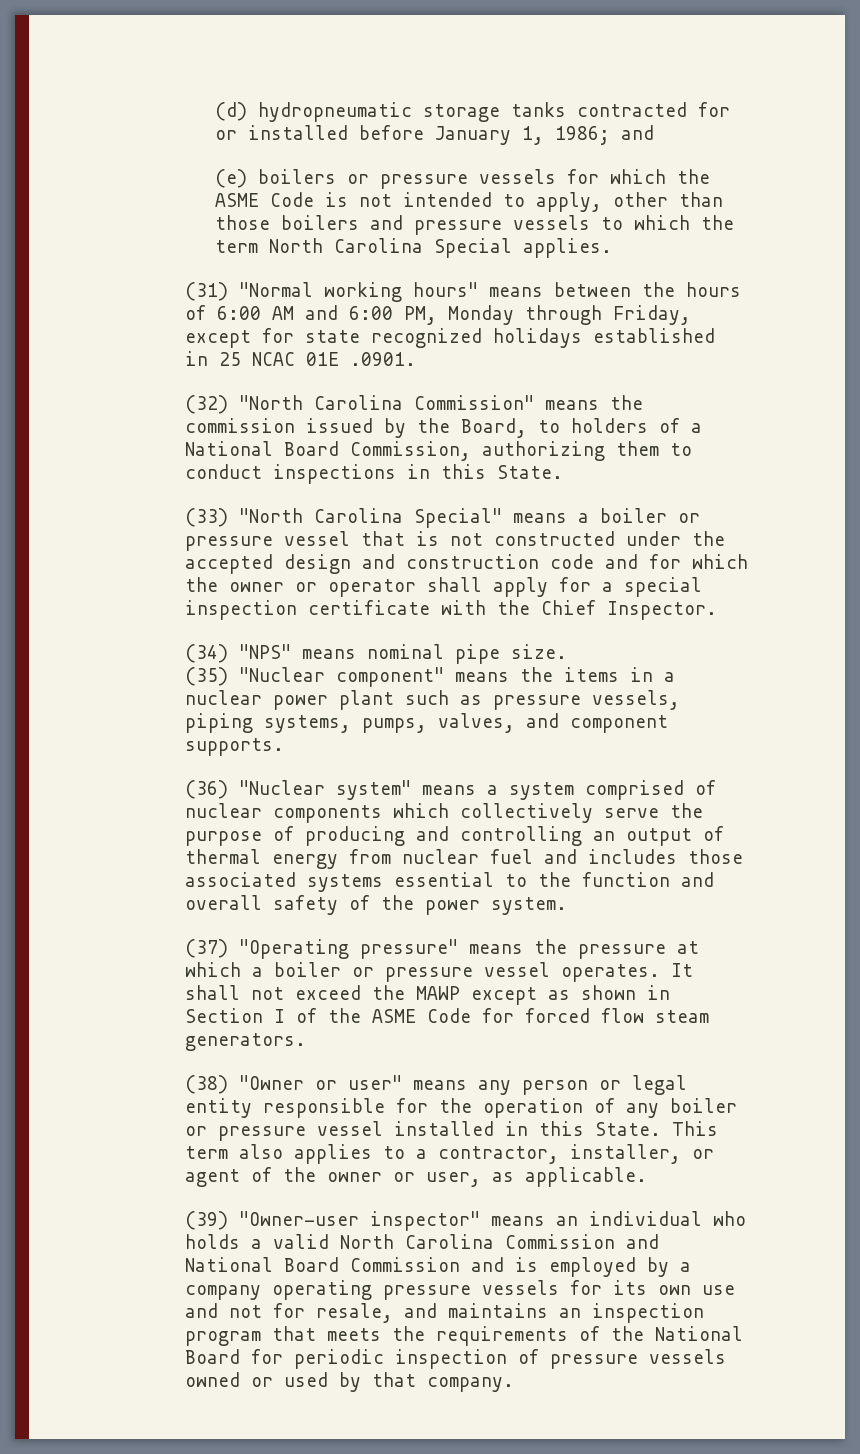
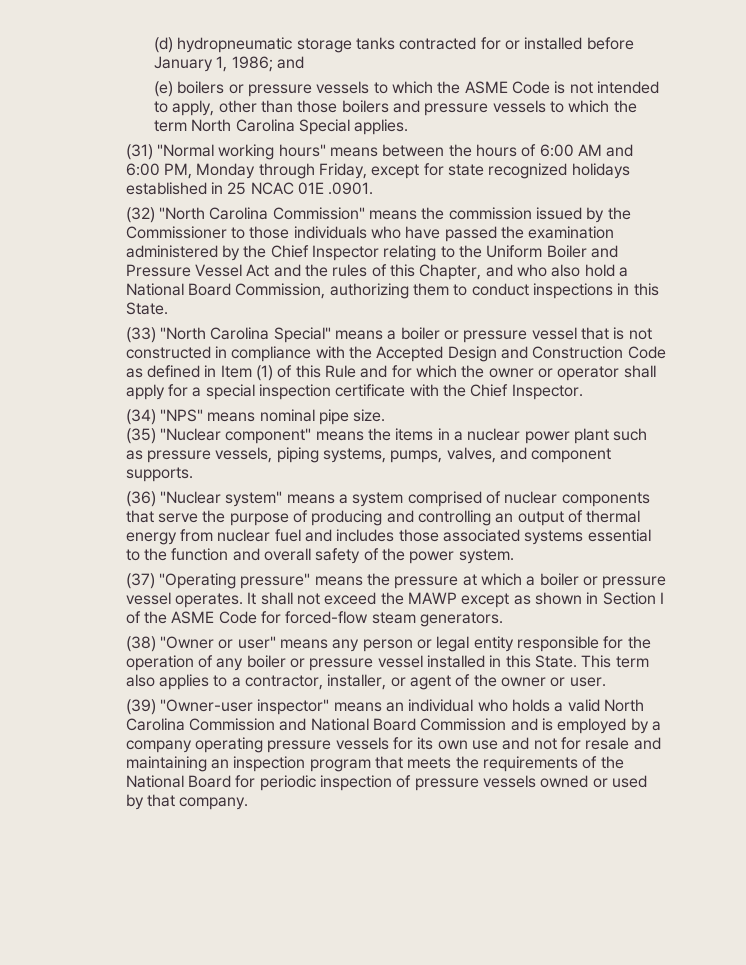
- (e) boilers or pressure vessels for which the ASME Code is not intended to apply, other than those boilers and pressure vessels to which the term North Carolina Special applies.
+ (e) boilers or pressure vessels to which the ASME Code is not intended to apply, other than those boilers and pressure vessels to which the term North Carolina Special applies.
- (32) "North Carolina Commission" means the commission issued by the Board, to holders of a National Board Commission, authorizing them to conduct inspections in this State.
+ (32) "North Carolina Commission" means the commission issued by the Commissioner to those individuals who have passed the examination administered by the Chief Inspector relating to the Uniform Boiler and Pressure Vessel Act and the rules of this Chapter, and who also hold a National Board Commission, authorizing them to conduct inspections in this State.
- (33) "North Carolina Special" means a boiler or pressure vessel that is not constructed under the accepted design and construction code and for which the owner or operator shall apply for a special inspection certificate with the Chief Inspector.
+ (33) "North Carolina Special" means a boiler or pressure vessel that is not constructed in compliance with the Accepted Design and Construction Code as defined in Item (1) of this Rule and for which the owner or operator shall apply for a special inspection certificate with the Chief Inspector.
- (36) "Nuclear system" means a system comprised of nuclear components which collectively serve the purpose of producing and controlling an output of thermal energy from nuclear fuel and includes those associated systems essential to the function and overall safety of the power system.
+ (36) "Nuclear system" means a system comprised of nuclear components that serve the purpose of producing and controlling an output of thermal energy from nuclear fuel and includes those associated systems essential to the function and overall safety of the power system.
- It shall not exceed the MAWP except as shown in Section I of the ASME Code for forced flow steam generators.
+ It shall not exceed the MAWP except as shown in Section I of the ASME Code for forced-flow steam generators.
- This term also applies to a contractor, installer, or agent of the owner or user, as applicable.
+ This term also applies to a contractor, installer, or agent of the owner or user.
- (39) "Owner-user inspector" means an individual who holds a valid North Carolina Commission and National Board Commission and is employed by a company operating pressure vessels for its own use and not for resale, and maintains an inspection program that meets the requirements of the National Board for periodic inspection of pressure vessels owned or used by that company.
+ (39) "Owner-user inspector" means an individual who holds a valid North Carolina Commission and National Board Commission and is employed by a company operating pressure vessels for its own use and not for resale and maintaining an inspection program that meets the requirements of the National Board for periodic inspection of pressure vessels owned or used by that company.

